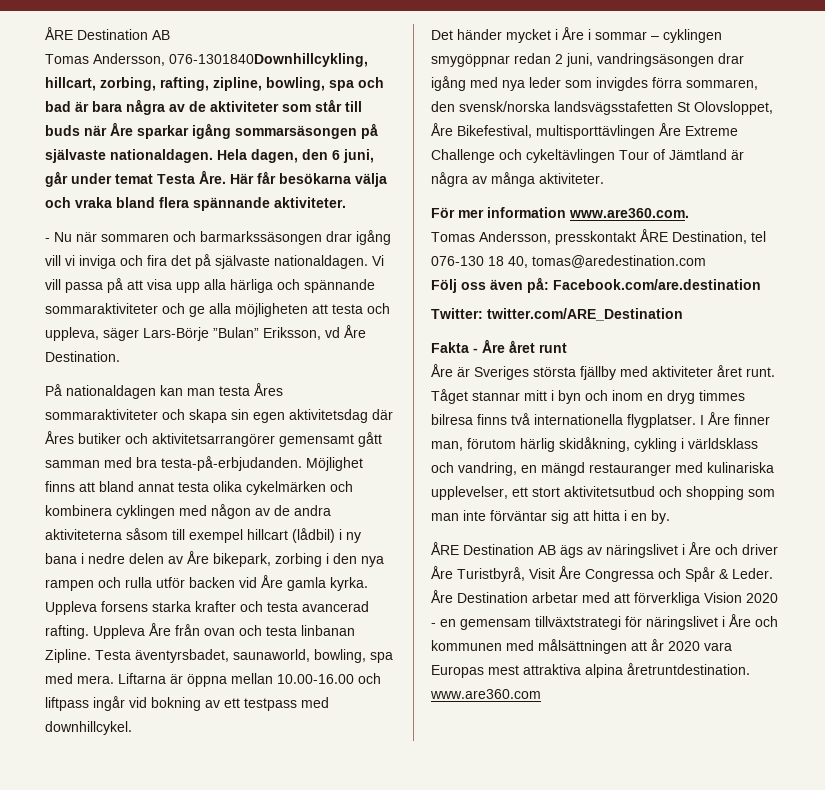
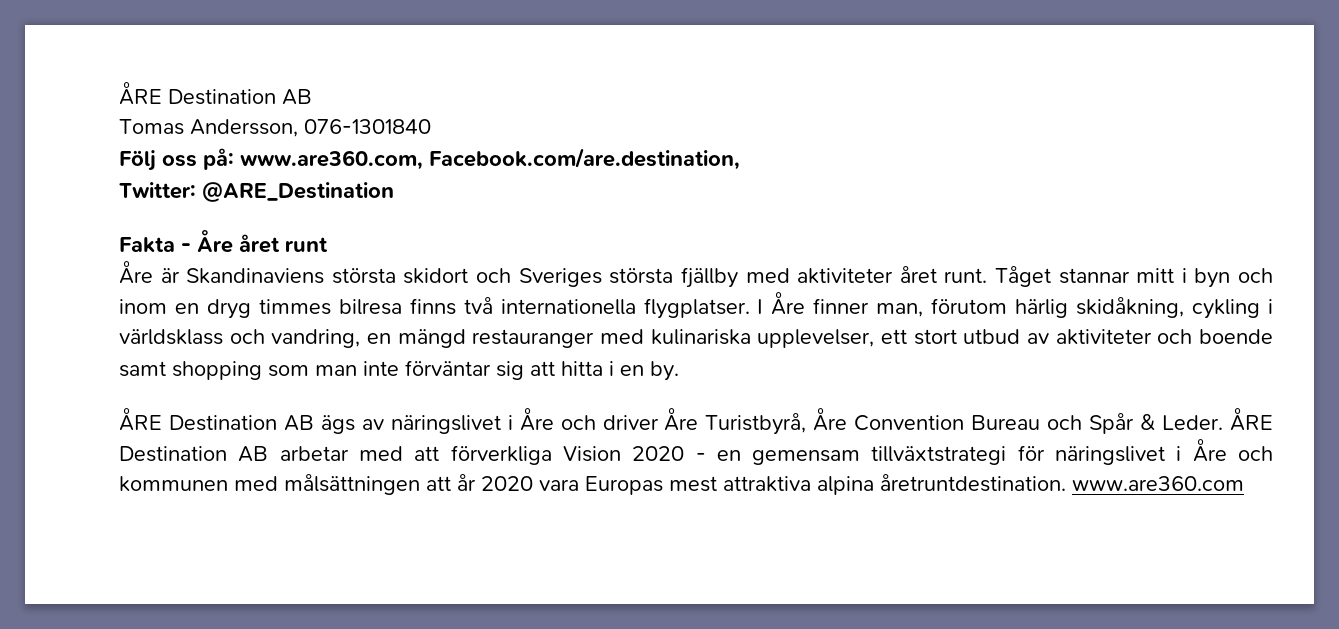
- Tomas Andersson, 076-1301840Downhillcykling, hillcart, zorbing, rafting, zipline, bowling, spa och bad är bara några av de aktiviteter som står till buds när Åre sparkar igång sommarsäsongen på självaste nationaldagen. Hela dagen, den 6 juni, går under temat Testa Åre. Här får besökarna välja och vraka bland flera spännande aktiviteter.
- - Nu när sommaren och barmarkssäsongen drar igång vill vi inviga och fira det på självaste nationaldagen. Vi vill passa på att visa upp alla härliga och spännande sommaraktiviteter och ge alla möjligheten att testa och uppleva, säger Lars-Börje ”Bulan” Eriksson, vd Åre Destination.
- På nationaldagen kan man testa Åres sommaraktiviteter och skapa sin egen aktivitetsdag där Åres butiker och aktivitetsarrangörer gemensamt gått samman med bra testa-på-erbjudanden. Möjlighet finns att bland annat testa olika cykelmärken och kombinera cyklingen med någon av de andra aktiviteterna såsom till exempel hillcart (lådbil) i ny bana i nedre delen av Åre bikepark, zorbing i den nya rampen och rulla utför backen vid Åre gamla kyrka. Uppleva forsens starka krafter och testa avancerad rafting. Uppleva Åre från ovan och testa linbanan Zipline. Testa äventyrsbadet, saunaworld, bowling, spa med mera. Liftarna är öppna mellan 10.00-16.00 och liftpass ingår vid bokning av ett testpass med downhillcykel.
- Det händer mycket i Åre i sommar – cyklingen smygöppnar redan 2 juni, vandringsäsongen drar igång med nya leder som invigdes förra sommaren, den svensk/norska landsvägsstafetten St Olovsloppet, Åre Bikefestival, multisporttävlingen Åre Extreme Challenge och cykeltävlingen Tour of Jämtland är några av många aktiviteter.
- För mer information www.are360.com.
- Tomas Andersson, presskontakt ÅRE Destination, tel 076-130 18 40, tomas@aredestination.com
+ Tomas Andersson, 076-1301840
- Följ oss även på: Facebook.com/are.destination
+ Följ oss på: www.are360.com, Facebook.com/are.destination,
- Twitter: twitter.com/ARE_Destination
+ Twitter: @ARE_Destination
- Åre är Sveriges största fjällby med aktiviteter året runt.
+ Åre är Skandinaviens största skidort och Sveriges största fjällby med aktiviteter året runt.
- I Åre finner man, förutom härlig skidåkning, cykling i världsklass och vandring, en mängd restauranger med kulinariska upplevelser, ett stort aktivitetsutbud och shopping som man inte förväntar sig att hitta i en by.
+ I Åre finner man, förutom härlig skidåkning, cykling i världsklass och vandring, en mängd restauranger med kulinariska upplevelser, ett stort utbud av aktiviteter och boende samt shopping som man inte förväntar sig att hitta i en by.
- ÅRE Destination AB ägs av näringslivet i Åre och driver Åre Turistbyrå, Visit Åre Congressa och Spår & Leder.
+ ÅRE Destination AB ägs av näringslivet i Åre och driver Åre Turistbyrå, Åre Convention Bureau och Spår & Leder.
- Åre Destination arbetar med att förverkliga Vision 2020 - en gemensam tillväxtstrategi för näringslivet i Åre och kommunen med målsättningen att år 2020 vara Europas mest attraktiva alpina åretruntdestination. www.are360.com
+ ÅRE Destination AB arbetar med att förverkliga Vision 2020 - en gemensam tillväxtstrategi för näringslivet i Åre och kommunen med målsättningen att år 2020 vara Europas mest attraktiva alpina åretruntdestination. www.are360.com

